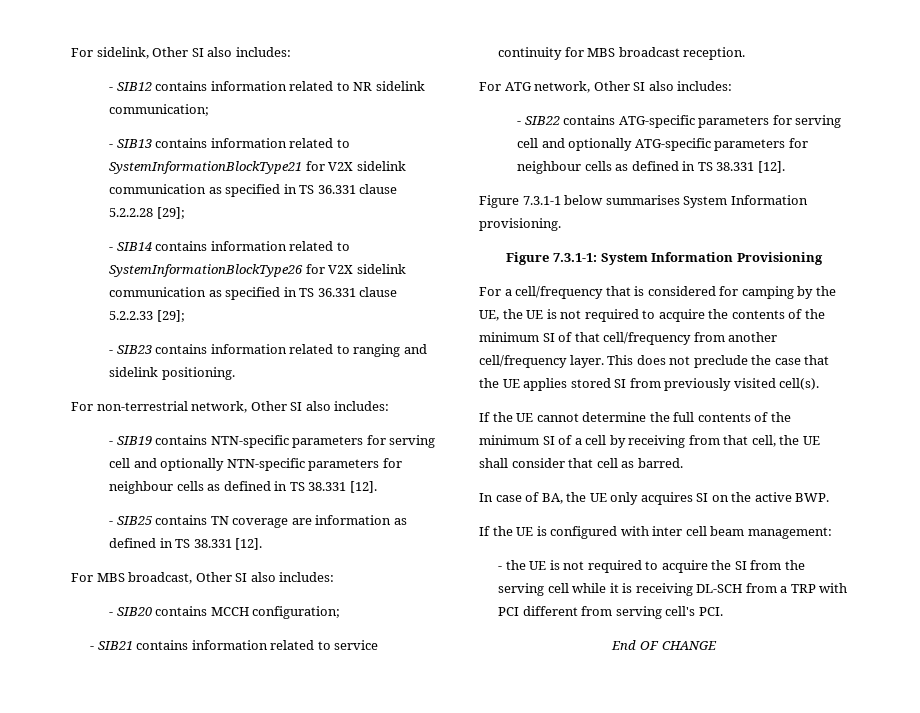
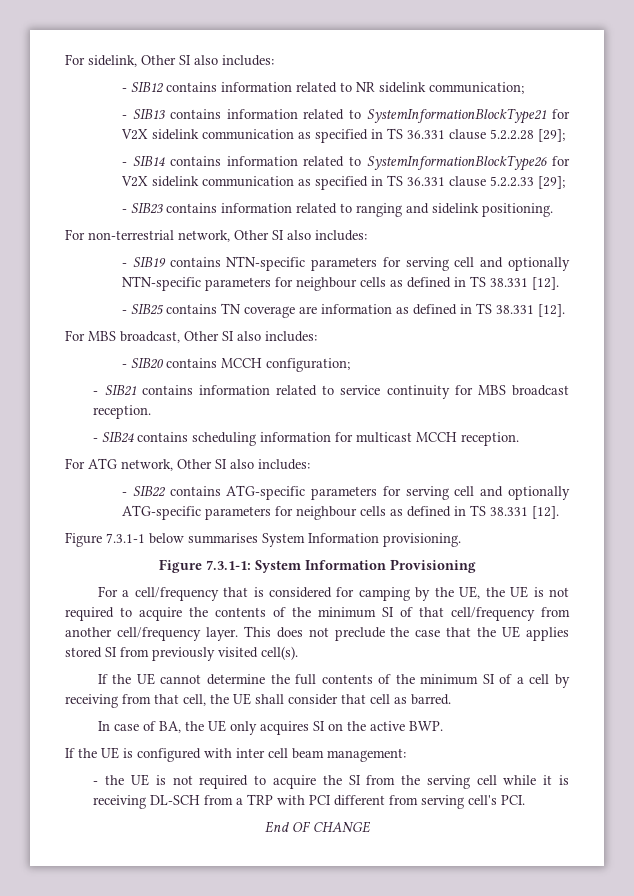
+ - SIB24 contains scheduling information for multicast MCCH reception.

